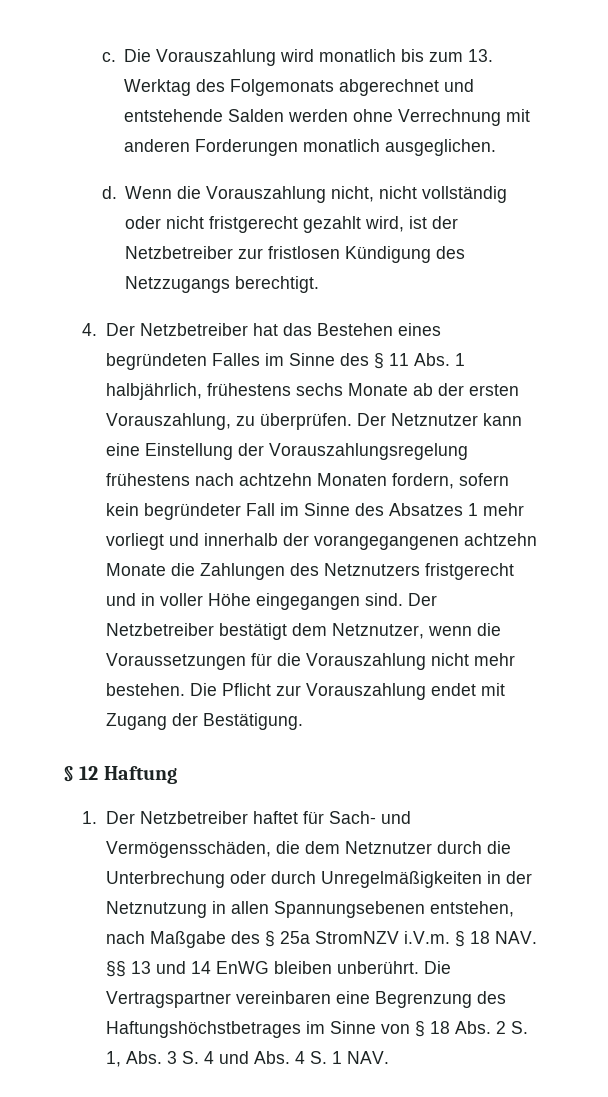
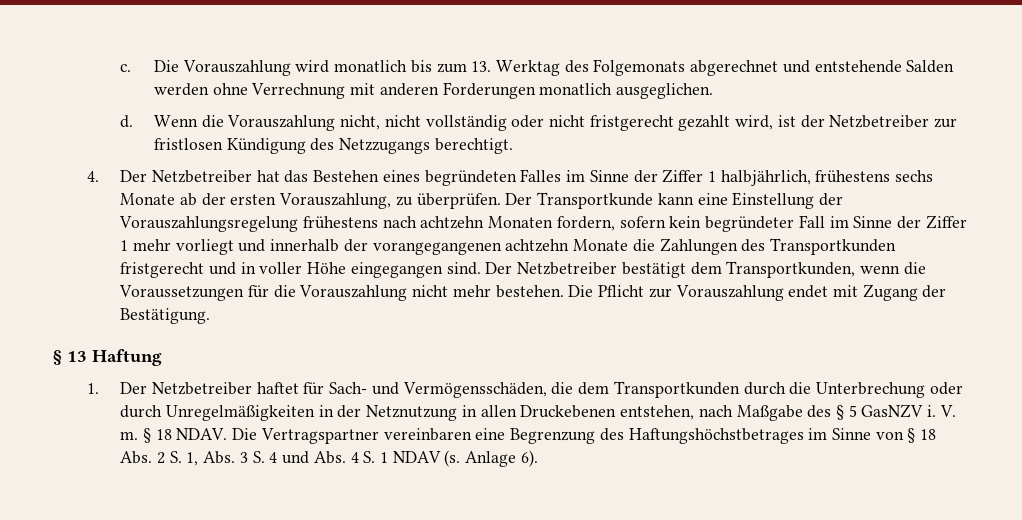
- 4. Der Netzbetreiber hat das Bestehen eines begründeten Falles im Sinne des § 11 Abs. 1 halbjährlich, frühestens sechs Monate ab der ersten Vorauszahlung, zu überprüfen.
+ 4. Der Netzbetreiber hat das Bestehen eines begründeten Falles im Sinne der Ziffer 1 halbjährlich, frühestens sechs Monate ab der ersten Vorauszahlung, zu überprüfen.
- Der Netznutzer kann eine Einstellung der Vorauszahlungsregelung frühestens nach achtzehn Monaten fordern, sofern kein begründeter Fall im Sinne des Absatzes 1 mehr vorliegt und innerhalb der vorangegangenen achtzehn Monate die Zahlungen des Netznutzers fristgerecht und in voller Höhe eingegangen sind.
+ Der Transportkunde kann eine Einstellung der Vorauszahlungsregelung frühestens nach achtzehn Monaten fordern, sofern kein begründeter Fall im Sinne der Ziffer 1 mehr vorliegt und innerhalb der vorangegangenen achtzehn Monate die Zahlungen des Transportkunden fristgerecht und in voller Höhe eingegangen sind.
- Der Netzbetreiber bestätigt dem Netznutzer, wenn die Voraussetzungen für die Vorauszahlung nicht mehr bestehen.
+ Der Netzbetreiber bestätigt dem Transportkunden, wenn die Voraussetzungen für die Vorauszahlung nicht mehr bestehen.
- § 12 Haftung
+ § 13 Haftung
- 1. Der Netzbetreiber haftet für Sach- und Vermögensschäden, die dem Netznutzer durch die Unterbrechung oder durch Unregelmäßigkeiten in der Netznutzung in allen Spannungsebenen entstehen, nach Maßgabe des § 25a StromNZV i.V.m. § 18 NAV. §§ 13 und 14 EnWG bleiben unberührt.
+ 1. Der Netzbetreiber haftet für Sach- und Vermögensschäden, die dem Transportkunden durch die Unterbrechung oder durch Unregelmäßigkeiten in der Netznutzung in allen Druckebenen entstehen, nach Maßgabe des § 5 GasNZV i. V. m. § 18 NDAV.
- Die Vertragspartner vereinbaren eine Begrenzung des Haftungshöchstbetrages im Sinne von § 18 Abs. 2 S. 1, Abs. 3 S. 4 und Abs. 4 S. 1 NAV.
+ Die Vertragspartner vereinbaren eine Begrenzung des Haftungshöchstbetrages im Sinne von § 18 Abs. 2 S. 1, Abs. 3 S. 4 und Abs. 4 S. 1 NDAV (s. Anlage 6).

